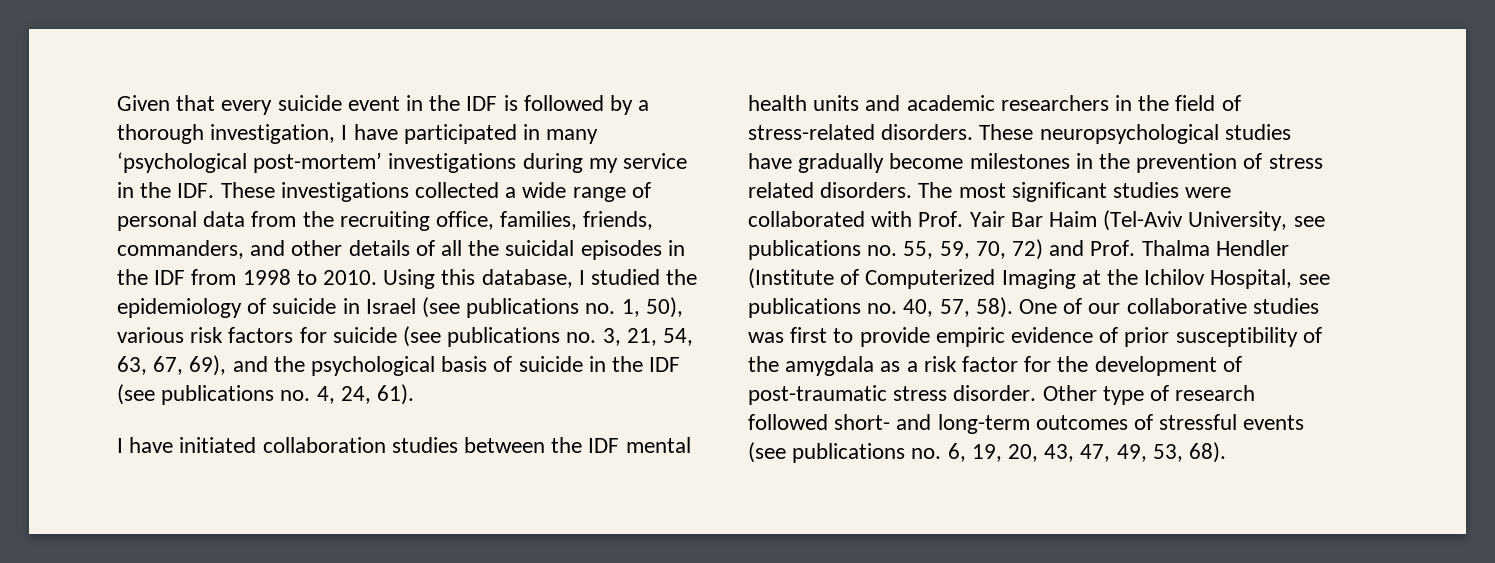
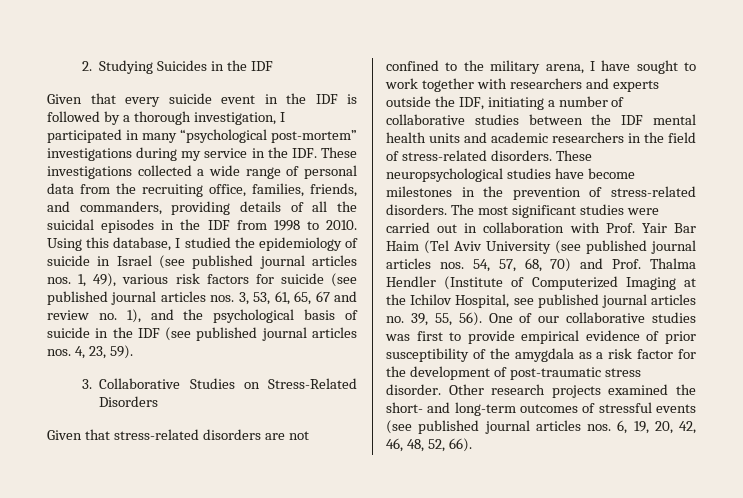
+ 2. Studying Suicides in the IDF
- Given that every suicide event in the IDF is followed by a thorough investigation, I have participated in many ‘psychological post-mortem’ investigations during my service in the IDF. These investigations collected a wide range of personal data from the recruiting office, families, friends, commanders, and other details of all the suicidal episodes in the IDF from 1998 to 2010.
+ Given that every suicide event in the IDF is followed by a thorough investigation, I participated in many “psychological post-mortem” investigations during my service in the IDF. These investigations collected a wide range of personal data from the recruiting office, families, friends, and commanders, providing details of all the suicidal episodes in the IDF from 1998 to 2010.
- Using this database, I studied the epidemiology of suicide in Israel (see publications no. 1, 50), various risk factors for suicide (see publications no. 3, 21, 54, 63, 67, 69), and the psychological basis of suicide in the IDF (see publications no. 4, 24, 61).
- I have initiated collaboration studies between the IDF mental health units and academic researchers in the field of stress-related disorders.
+ Using this database, I studied the epidemiology of suicide in Israel (see published journal articles nos. 1, 49), various risk factors for suicide (see published journal articles nos. 3, 53, 61, 65, 67 and review no. 1), and the psychological basis of suicide in the IDF (see published journal articles nos. 4, 23, 59).
+ 3. Collaborative Studies on Stress-Related Disorders
+ Given that stress-related disorders are not confined to the military arena, I have sought to work together with researchers and experts outside the IDF, initiating a number of collaborative studies between the IDF mental health units and academic researchers in the field of stress-related disorders.
- These neuropsychological studies have gradually become milestones in the prevention of stress related disorders.
+ These neuropsychological studies have become milestones in the prevention of stress-related disorders.
- The most significant studies were collaborated with Prof. Yair Bar Haim (Tel-Aviv University, see publications no. 55, 59, 70, 72) and Prof. Thalma Hendler (Institute of Computerized Imaging at the Ichilov Hospital, see publications no. 40, 57, 58).
+ The most significant studies were carried out in collaboration with Prof. Yair Bar Haim (Tel Aviv University (see published journal articles nos. 54, 57, 68, 70) and Prof. Thalma Hendler (Institute of Computerized Imaging at the Ichilov Hospital, see published journal articles no. 39, 55, 56).
- One of our collaborative studies was first to provide empiric evidence of prior susceptibility of the amygdala as a risk factor for the development of post-traumatic stress disorder.
+ One of our collaborative studies was first to provide empirical evidence of prior susceptibility of the amygdala as a risk factor for the development of post-traumatic stress disorder.
- Other type of research followed short- and long-term outcomes of stressful events (see publications no. 6, 19, 20, 43, 47, 49, 53, 68).
+ Other research projects examined the short- and long-term outcomes of stressful events (see published journal articles nos. 6, 19, 20, 42, 46, 48, 52, 66).

